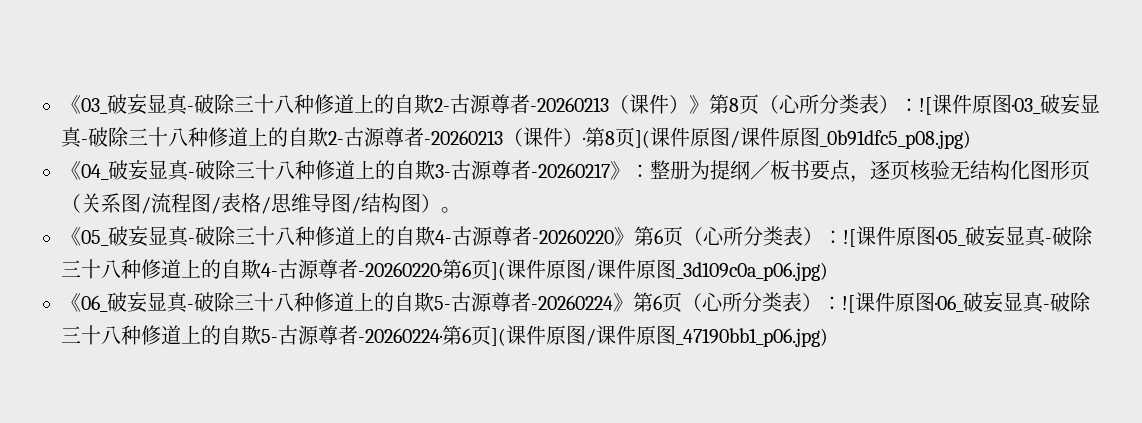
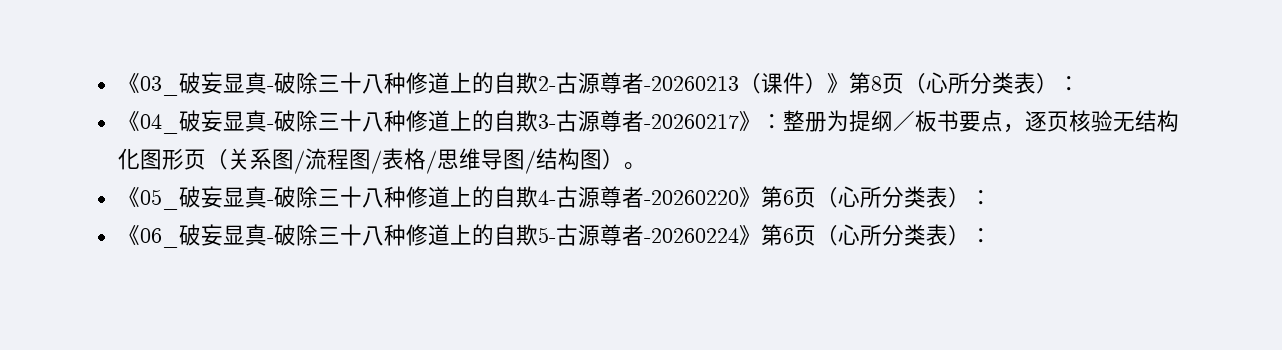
- 《03_破妄显真-破除三十八种修道上的自欺2-古源尊者-20260213（课件）》第8页（心所分类表）：![课件原图·03_破妄显真-破除三十八种修道上的自欺2-古源尊者-20260213（课件）·第8页](课件原图/课件原图_0b91dfc5_p08.jpg)
+ 《03_破妄显真-破除三十八种修道上的自欺2-古源尊者-20260213（课件）》第8页（心所分类表）：
- 《05_破妄显真-破除三十八种修道上的自欺4-古源尊者-20260220》第6页（心所分类表）：![课件原图·05_破妄显真-破除三十八种修道上的自欺4-古源尊者-20260220·第6页](课件原图/课件原图_3d109c0a_p06.jpg)
+ 《05_破妄显真-破除三十八种修道上的自欺4-古源尊者-20260220》第6页（心所分类表）：
- 《06_破妄显真-破除三十八种修道上的自欺5-古源尊者-20260224》第6页（心所分类表）：![课件原图·06_破妄显真-破除三十八种修道上的自欺5-古源尊者-20260224·第6页](课件原图/课件原图_47190bb1_p06.jpg)
+ 《06_破妄显真-破除三十八种修道上的自欺5-古源尊者-20260224》第6页（心所分类表）：

